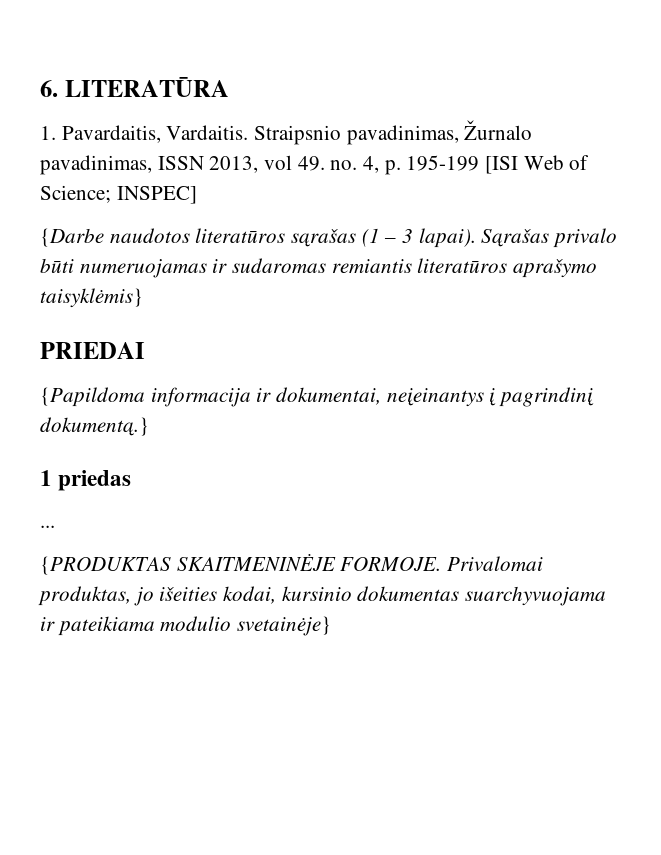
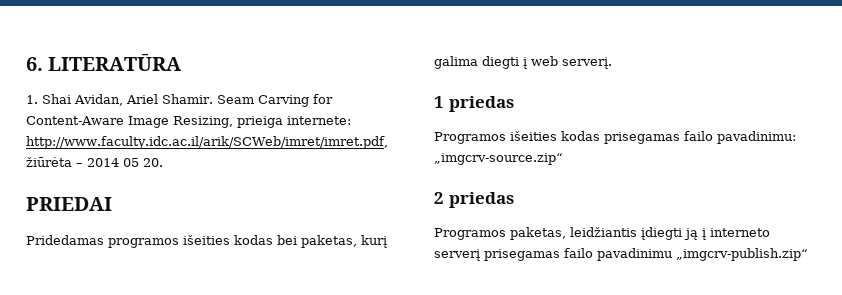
- 1. Pavardaitis, Vardaitis. Straipsnio pavadinimas, Žurnalo pavadinimas, ISSN 2013, vol 49. no. 4, p. 195-199 [ISI Web of Science; INSPEC]
- {Darbe naudotos literatūros sąrašas (1 – 3 lapai). Sąrašas privalo būti numeruojamas ir sudaromas remiantis literatūros aprašymo taisyklėmis}
+ 1. Shai Avidan, Ariel Shamir. Seam Carving for Content-Aware Image Resizing, prieiga internete: http://www.faculty.idc.ac.il/arik/SCWeb/imret/imret.pdf, žiūrėta – 2014 05 20.
  PRIEDAI
- {Papildoma informacija ir dokumentai, neįeinantys į pagrindinį dokumentą.}
+ Pridedamas programos išeities kodas bei paketas, kurį galima diegti į web serverį.
  1 priedas
- ...
- {PRODUKTAS SKAITMENINĖJE FORMOJE. Privalomai produktas, jo išeities kodai, kursinio dokumentas suarchyvuojama ir pateikiama modulio svetainėje}
+ Programos išeities kodas prisegamas failo pavadinimu: „imgcrv-source.zip“
+ 2 priedas
+ Programos paketas, leidžiantis įdiegti ją į interneto serverį prisegamas failo pavadinimu „imgcrv-publish.zip“

